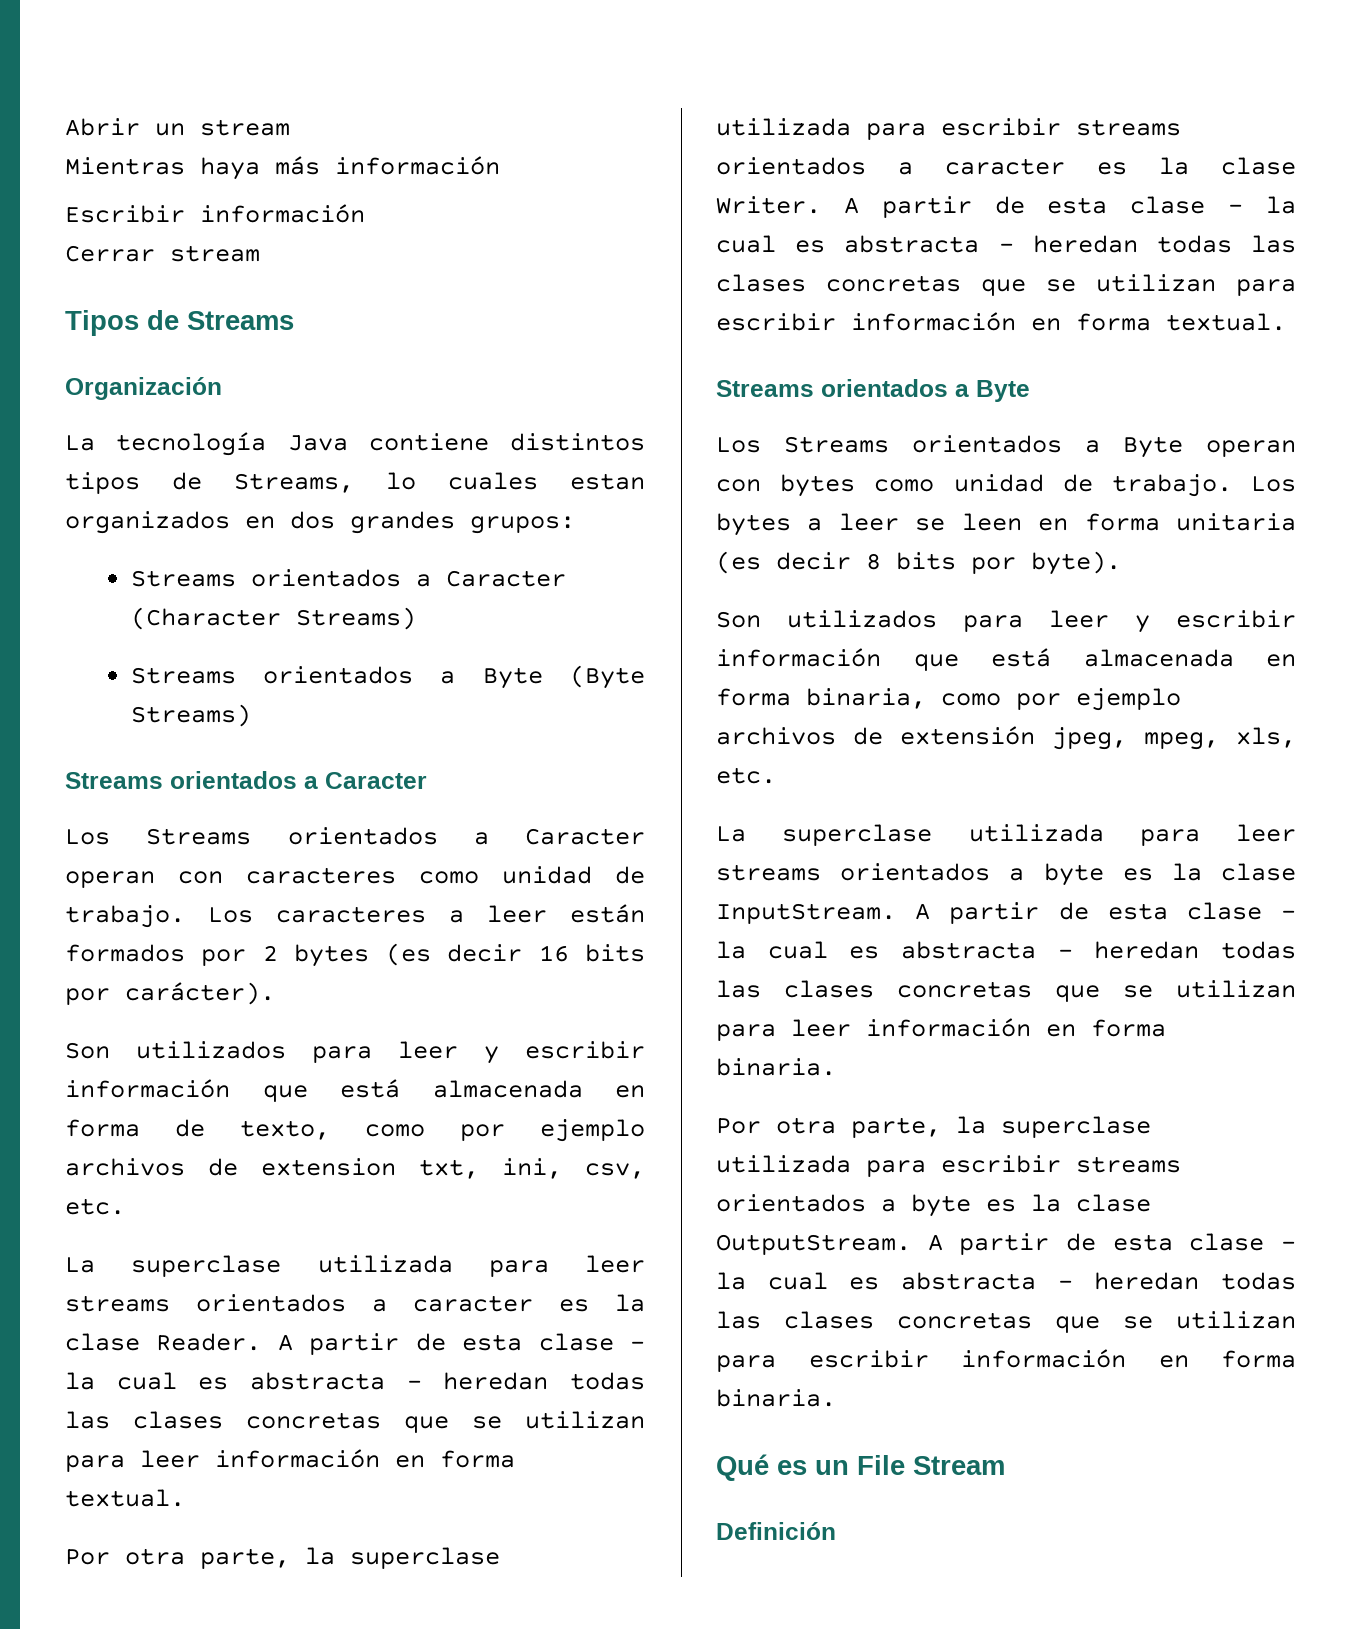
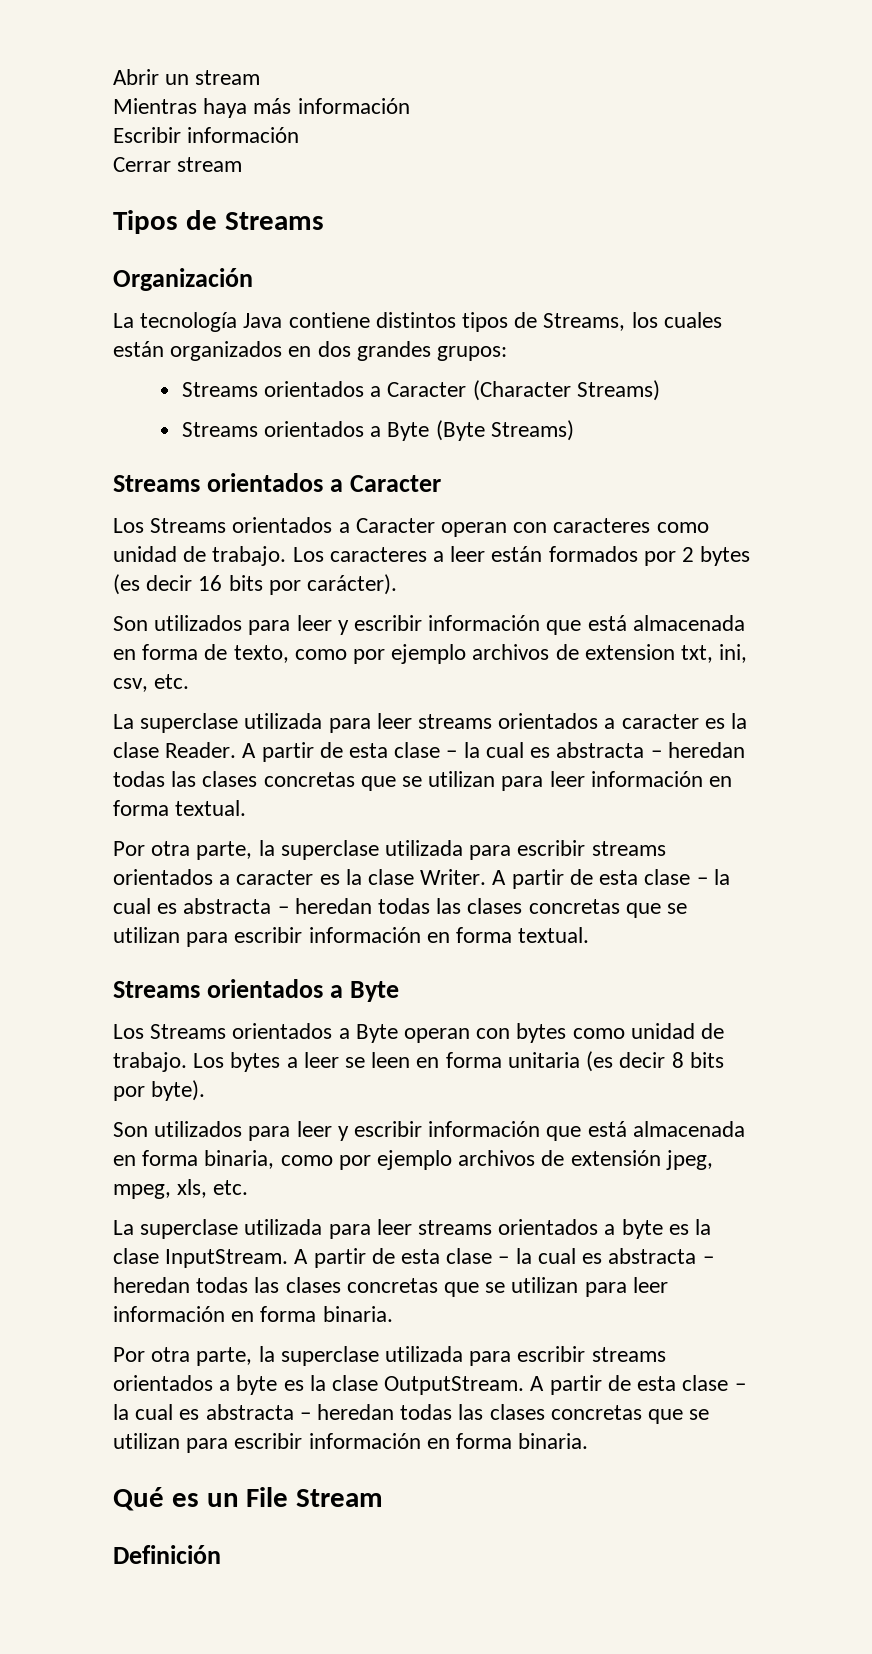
- La tecnología Java contiene distintos tipos de Streams, lo cuales estan organizados en dos grandes grupos:
+ La tecnología Java contiene distintos tipos de Streams, los cuales están organizados en dos grandes grupos:

